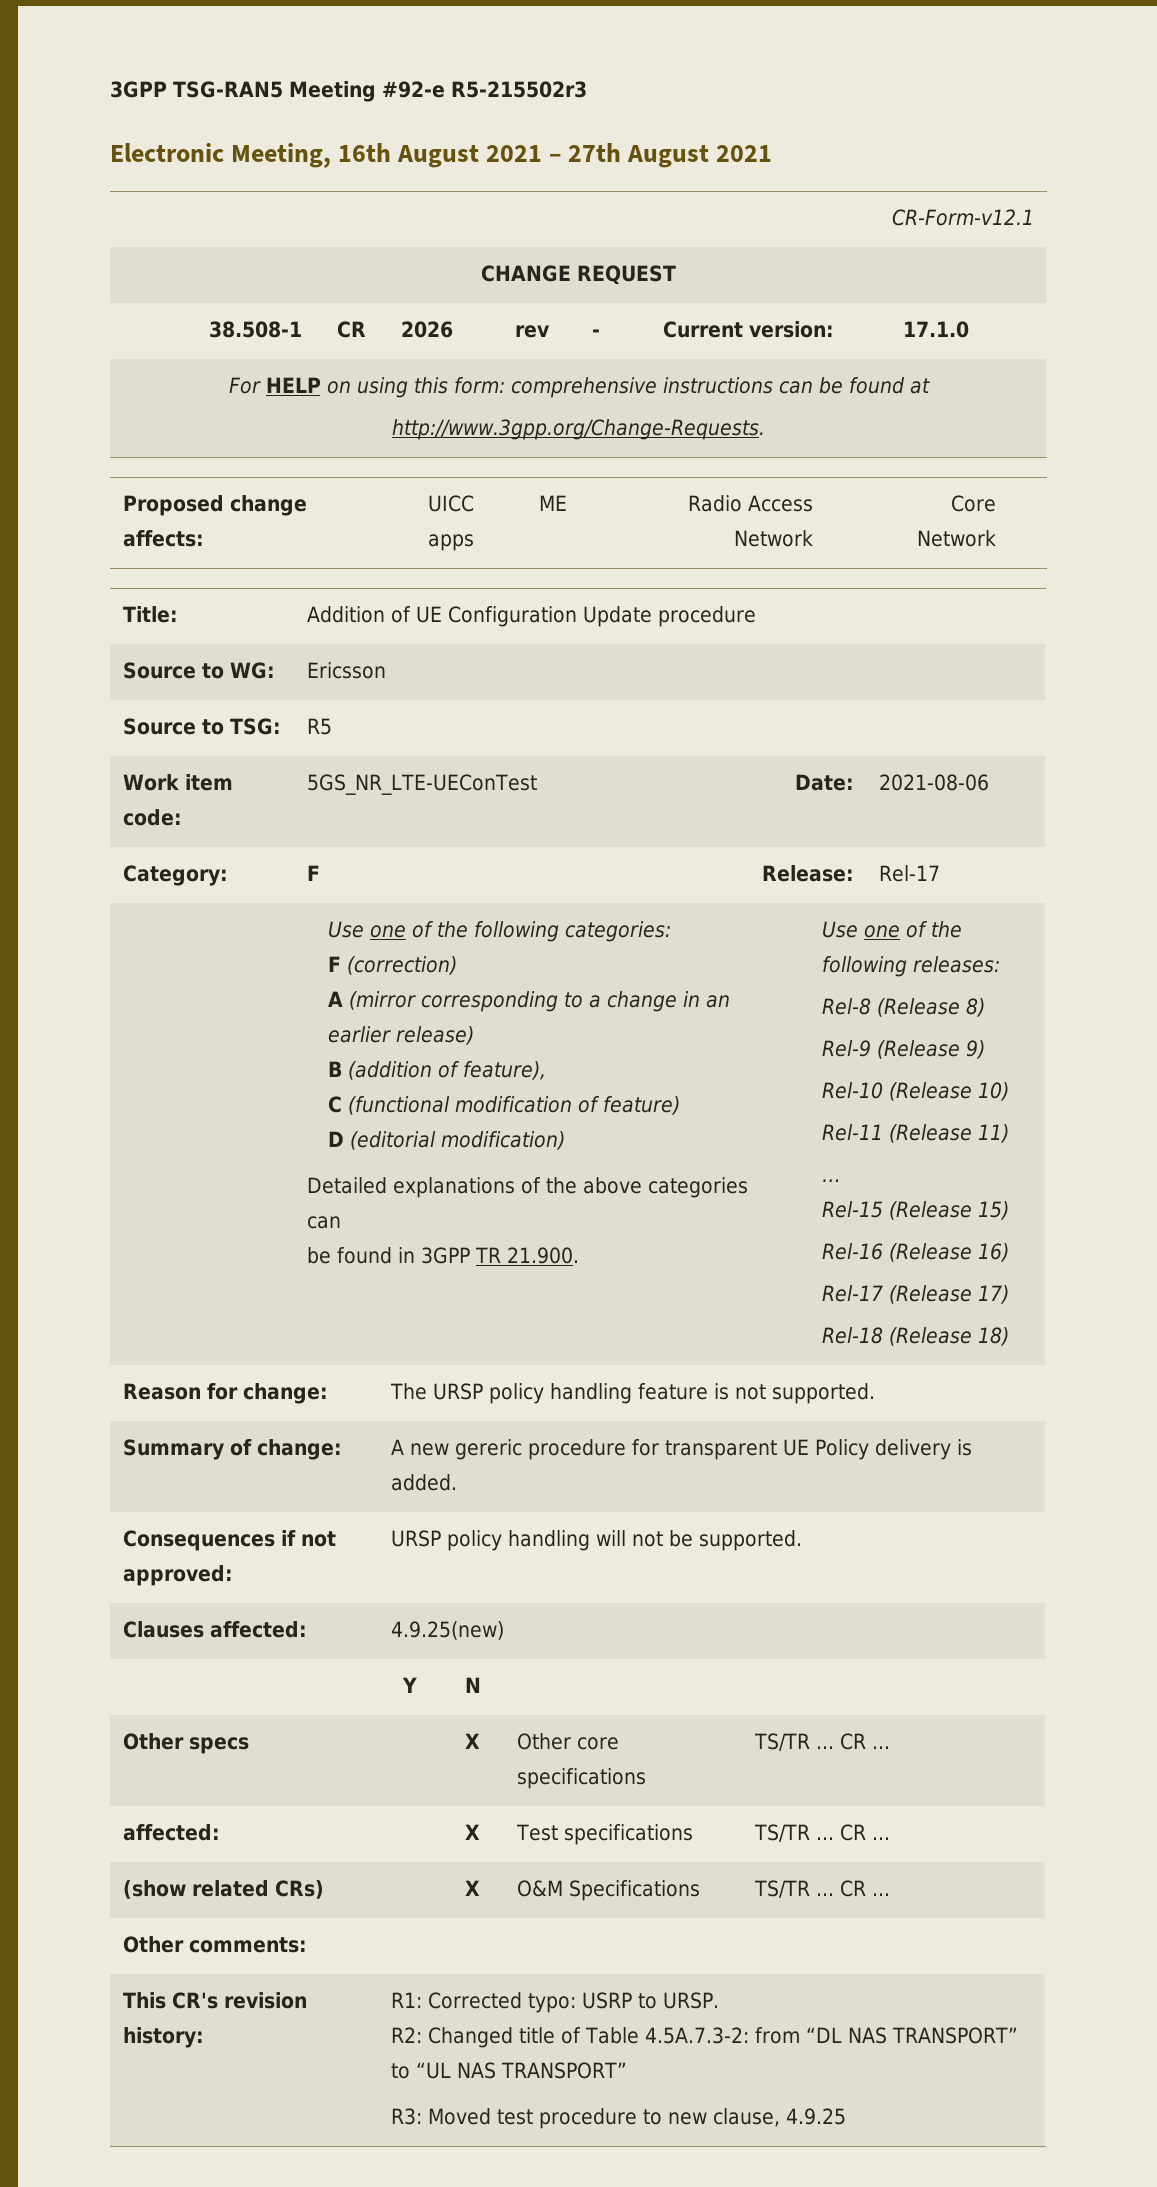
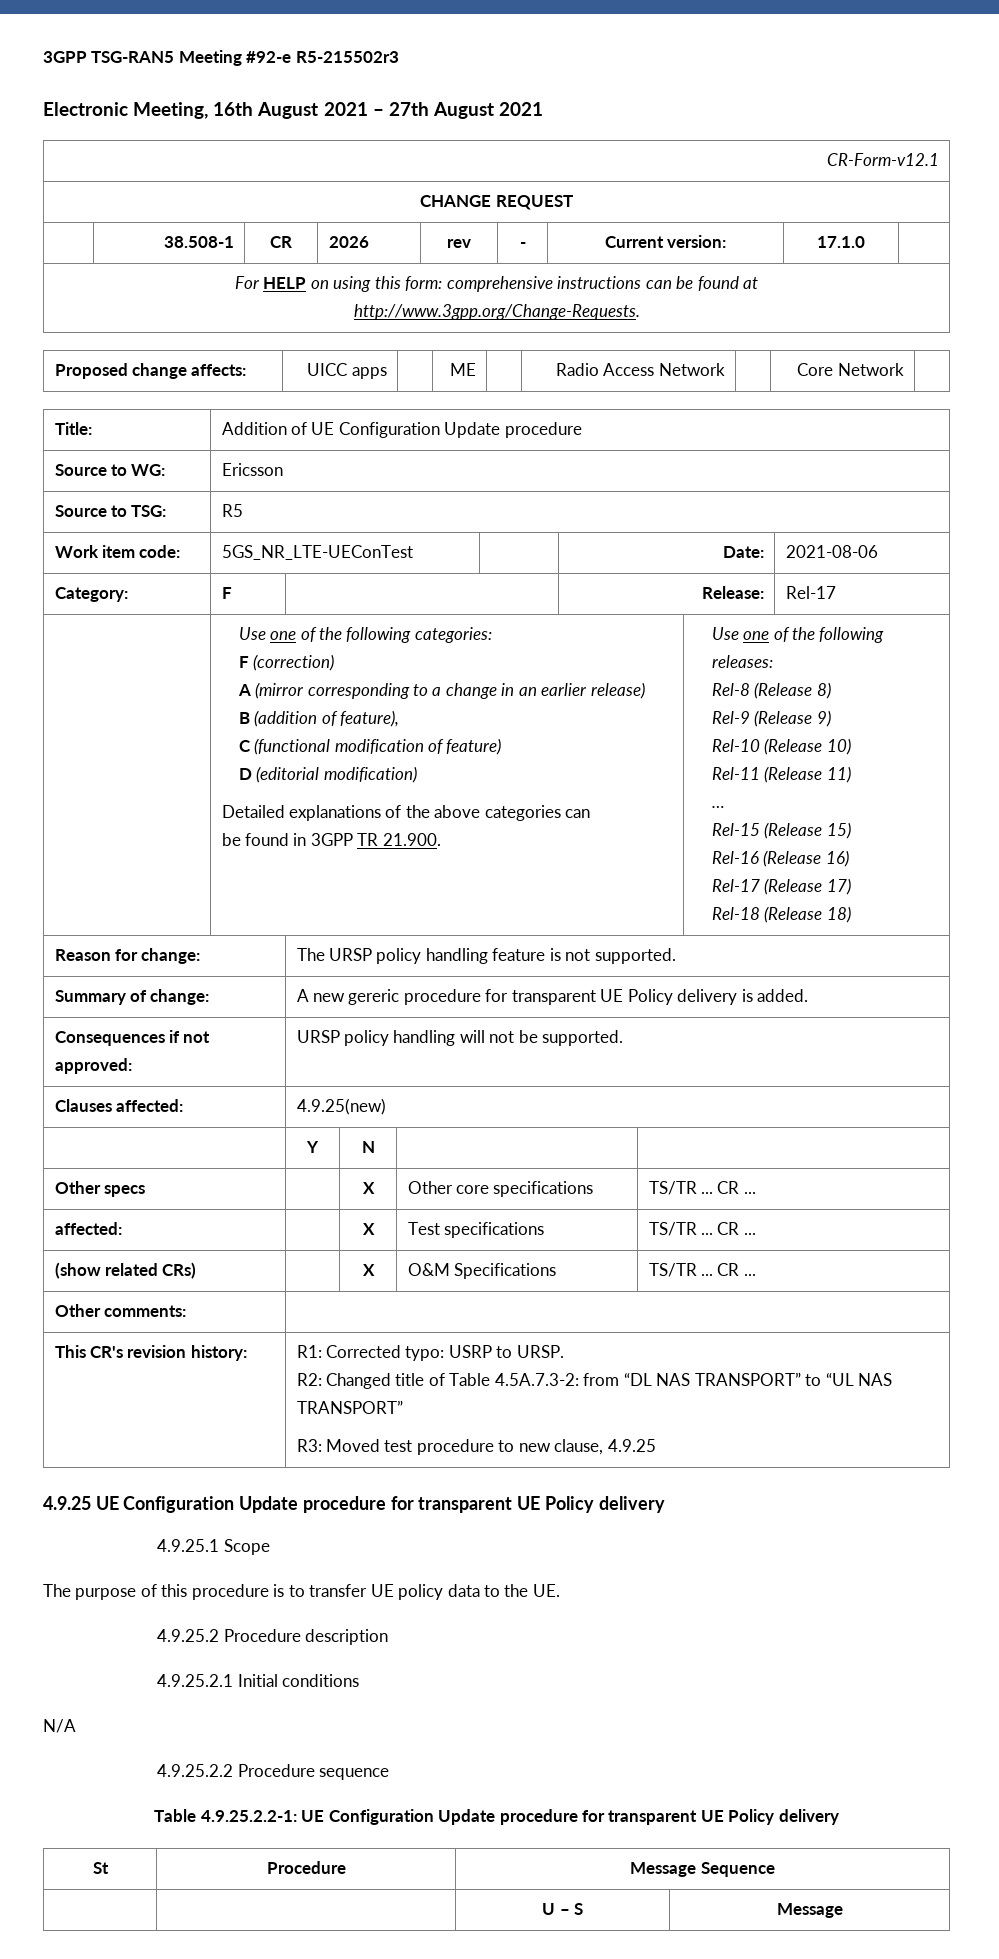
+ 4.9.25 UE Configuration Update procedure for transparent UE Policy delivery
+ 4.9.25.1 Scope
+ The purpose of this procedure is to transfer UE policy data to the UE.
+ 4.9.25.2 Procedure description
+ 4.9.25.2.1 Initial conditions
+ N/A
+ 4.9.25.2.2 Procedure sequence
+ Table 4.9.25.2.2-1: UE Configuration Update procedure for transparent UE Policy delivery
+ St | Procedure | Message Sequence
+ | | U – S | Message

